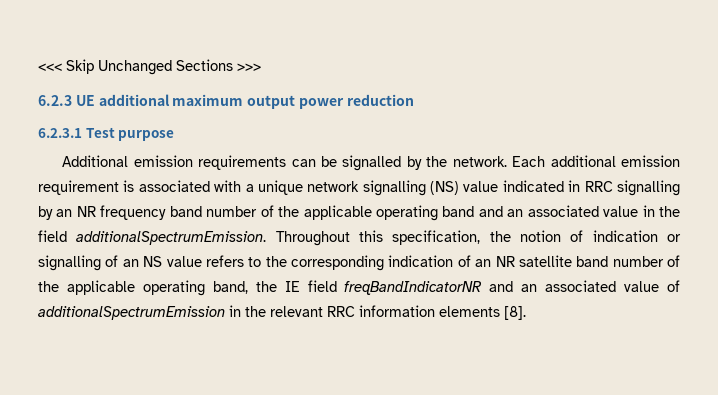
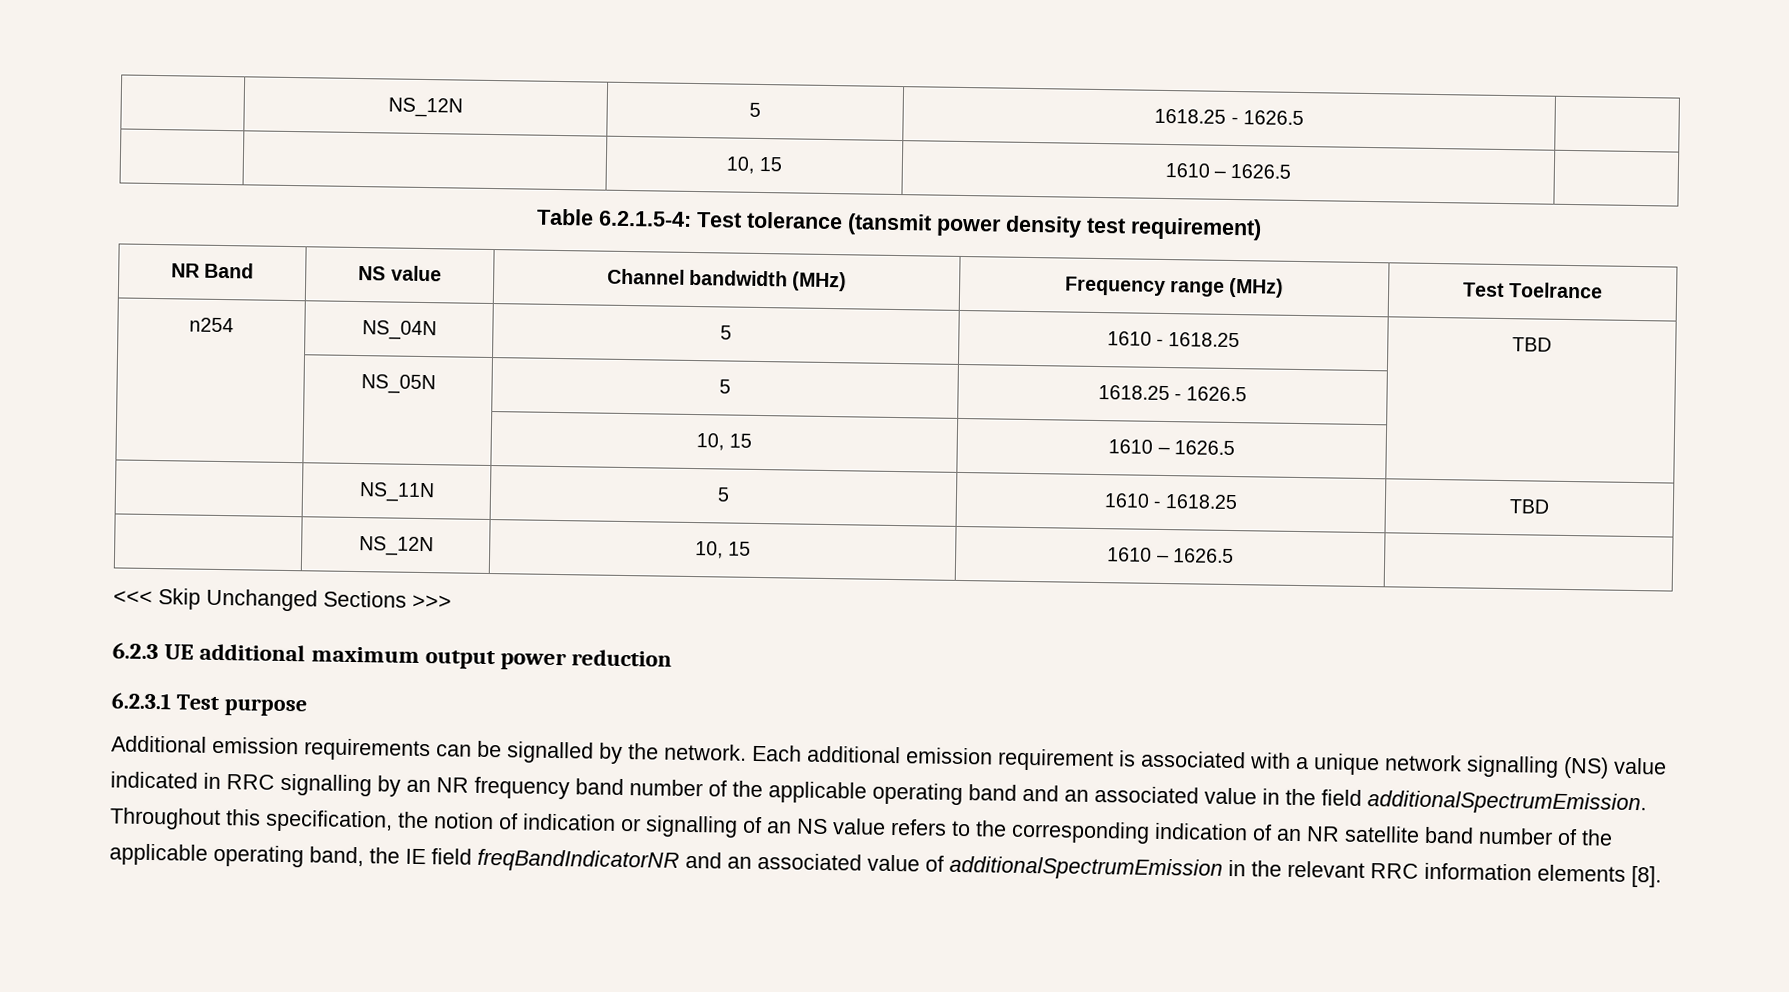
+ | NS_12N | 5 | 1618.25 - 1626.5 |
+ | | 10, 15 | 1610 – 1626.5 |
+ Table 6.2.1.5-4: Test tolerance (tansmit power density test requirement)
+ NR Band | NS value | Channel bandwidth (MHz) | Frequency range (MHz) | Test Toelrance
+ n254 | NS_04N | 5 | 1610 - 1618.25 | TBD
+ | NS_05N | 5 | 1618.25 - 1626.5 |
+ | | 10, 15 | 1610 – 1626.5 |
+ | NS_11N | 5 | 1610 - 1618.25 | TBD
+ | NS_12N | 10, 15 | 1610 – 1626.5 |

